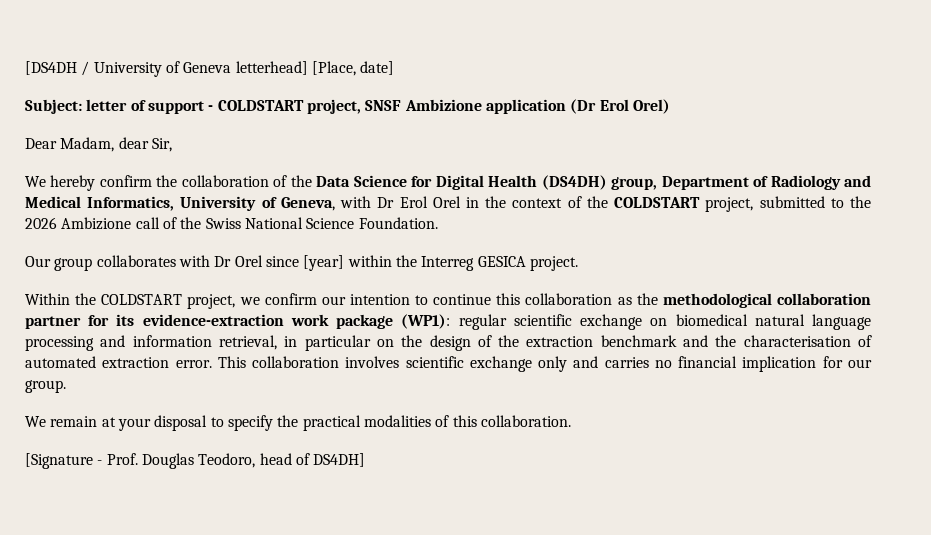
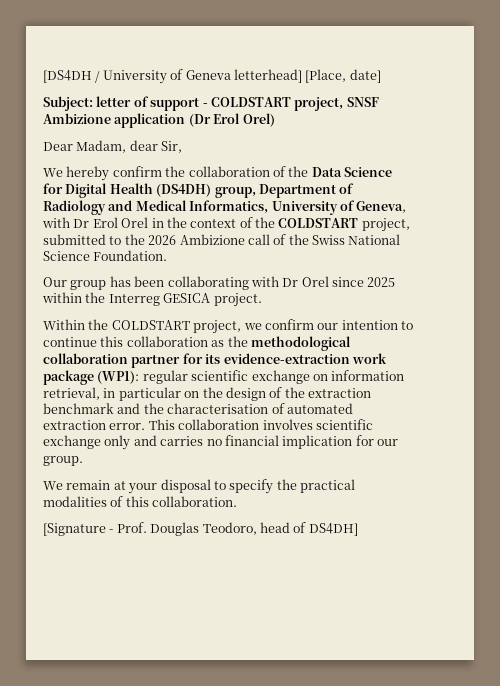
- Our group collaborates with Dr Orel since [year] within the Interreg GESICA project.
+ Our group has been collaborating with Dr Orel since 2025 within the Interreg GESICA project.
- Within the COLDSTART project, we confirm our intention to continue this collaboration as the methodological collaboration partner for its evidence-extraction work package (WP1): regular scientific exchange on biomedical natural language processing and information retrieval, in particular on the design of the extraction benchmark and the characterisation of automated extraction error.
+ Within the COLDSTART project, we confirm our intention to continue this collaboration as the methodological collaboration partner for its evidence-extraction work package (WP1): regular scientific exchange on information retrieval, in particular on the design of the extraction benchmark and the characterisation of automated extraction error.

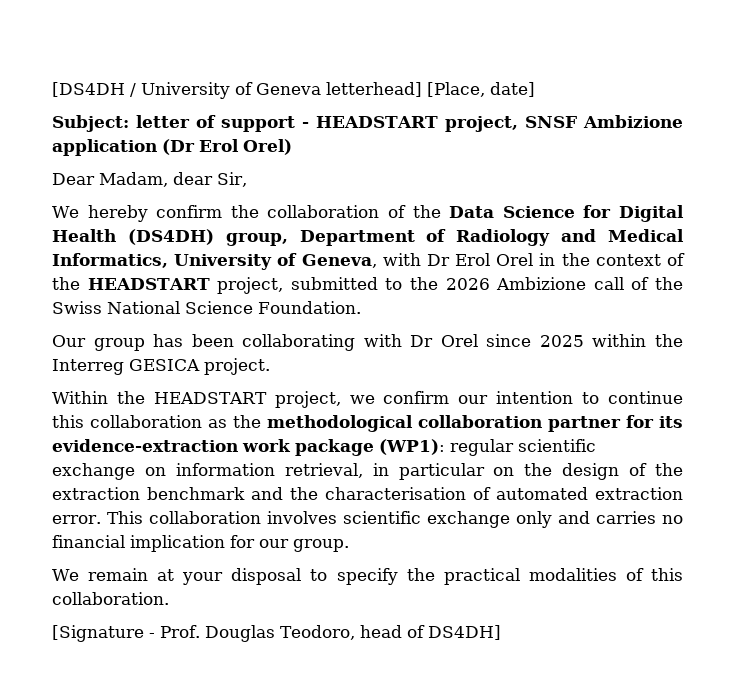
- Subject: letter of support - COLDSTART project, SNSF Ambizione application (Dr Erol Orel)
+ Subject: letter of support - HEADSTART project, SNSF Ambizione application (Dr Erol Orel)
- We hereby confirm the collaboration of the Data Science for Digital Health (DS4DH) group, Department of Radiology and Medical Informatics, University of Geneva, with Dr Erol Orel in the context of the COLDSTART project, submitted to the 2026 Ambizione call of the Swiss National Science Foundation.
+ We hereby confirm the collaboration of the Data Science for Digital Health (DS4DH) group, Department of Radiology and Medical Informatics, University of Geneva, with Dr Erol Orel in the context of the HEADSTART project, submitted to the 2026 Ambizione call of the Swiss National Science Foundation.
- Within the COLDSTART project, we confirm our intention to continue this collaboration as the methodological collaboration partner for its evidence-extraction work package (WP1): regular scientific exchange on information retrieval, in particular on the design of the extraction benchmark and the characterisation of automated extraction error.
+ Within the HEADSTART project, we confirm our intention to continue this collaboration as the methodological collaboration partner for its evidence-extraction work package (WP1): regular scientific exchange on information retrieval, in particular on the design of the extraction benchmark and the characterisation of automated extraction error.

